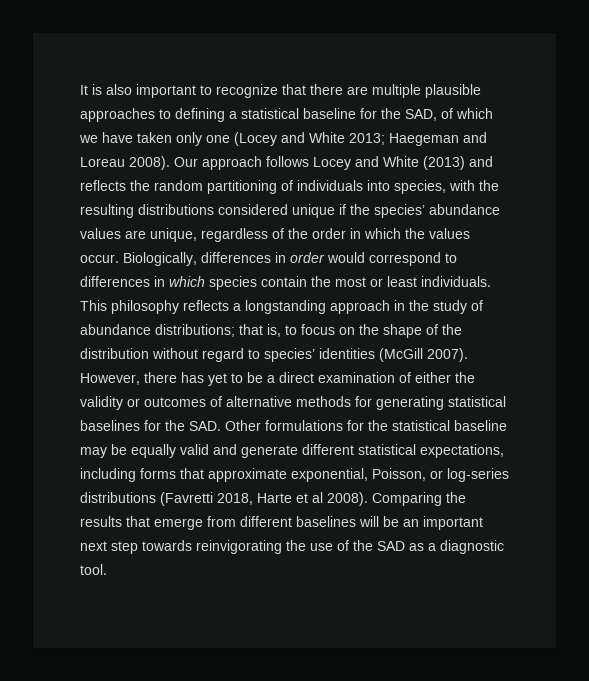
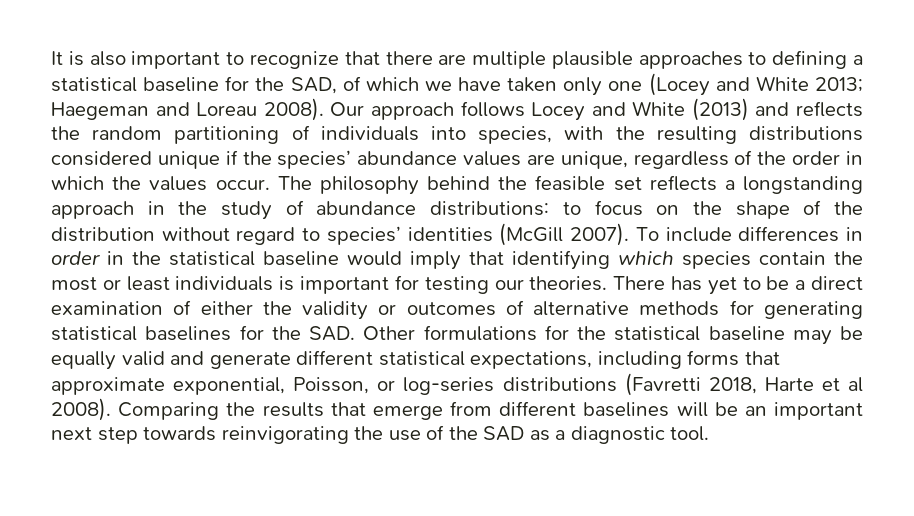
- Biologically, differences in order would correspond to differences in which species contain the most or least individuals. This philosophy reflects a longstanding approach in the study of abundance distributions; that is, to focus on the shape of the distribution without regard to species’ identities (McGill 2007).
+ The philosophy behind the feasible set reflects a longstanding approach in the study of abundance distributions: to focus on the shape of the distribution without regard to species’ identities (McGill 2007).
- However, there has yet to be a direct examination of either the validity or outcomes of alternative methods for generating statistical baselines for the SAD. Other formulations for the statistical baseline may be equally valid and generate different statistical expectations, including forms that approximate exponential, Poisson, or log-series distributions (Favretti 2018, Harte et al 2008).
+ To include differences in order in the statistical baseline would imply that identifying which species contain the most or least individuals is important for testing our theories. There has yet to be a direct examination of either the validity or outcomes of alternative methods for generating statistical baselines for the SAD. Other formulations for the statistical baseline may be equally valid and generate different statistical expectations, including forms that approximate exponential, Poisson, or log-series distributions (Favretti 2018, Harte et al 2008).

